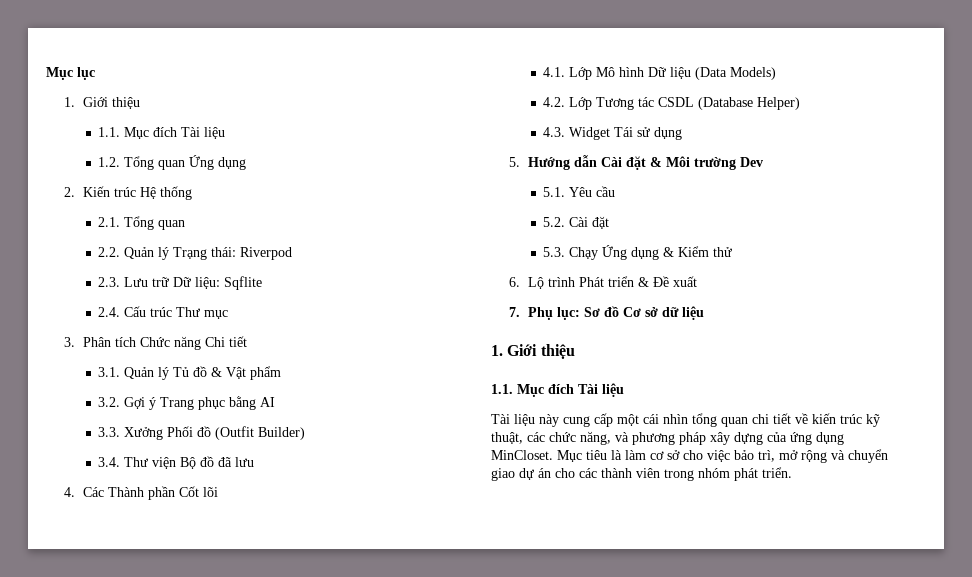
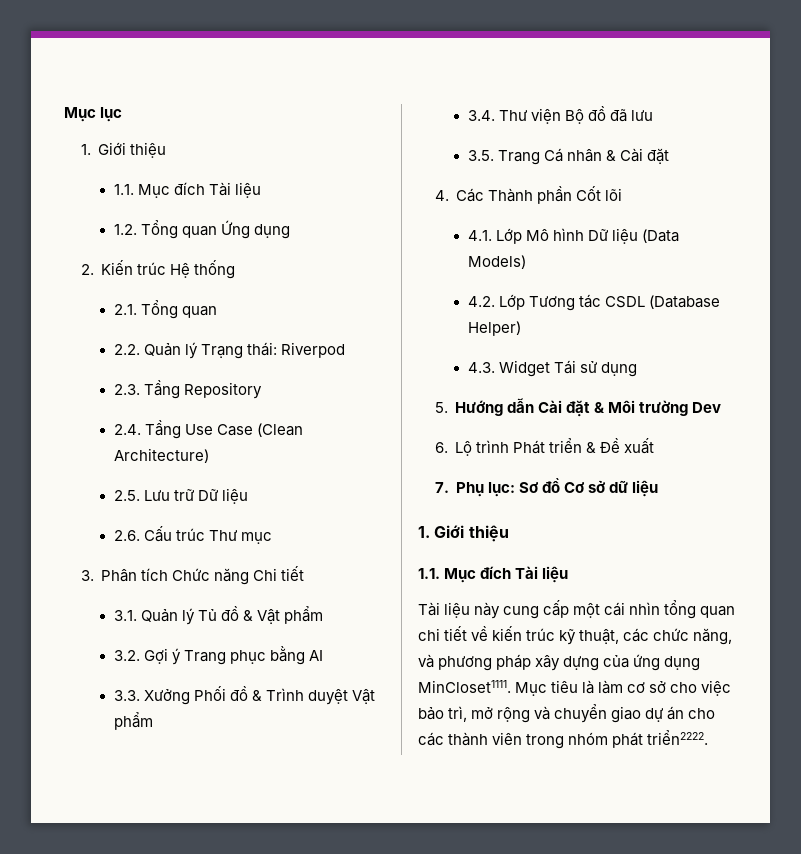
- 2.3. Lưu trữ Dữ liệu: Sqflite
- 2.4. Cấu trúc Thư mục
+ 2.3. Tầng Repository
+ 2.4. Tầng Use Case (Clean Architecture)
+ 2.5. Lưu trữ Dữ liệu
+ 2.6. Cấu trúc Thư mục
- 3.3. Xưởng Phối đồ (Outfit Builder)
+ 3.3. Xưởng Phối đồ & Trình duyệt Vật phẩm
+ 3.5. Trang Cá nhân & Cài đặt
- 5.1. Yêu cầu
- 5.2. Cài đặt
- 5.3. Chạy Ứng dụng & Kiểm thử
- Tài liệu này cung cấp một cái nhìn tổng quan chi tiết về kiến trúc kỹ thuật, các chức năng, và phương pháp xây dựng của ứng dụng MinCloset.
+ Tài liệu này cung cấp một cái nhìn tổng quan chi tiết về kiến trúc kỹ thuật, các chức năng, và phương pháp xây dựng của ứng dụng MinCloset1111.
- Mục tiêu là làm cơ sở cho việc bảo trì, mở rộng và chuyển giao dự án cho các thành viên trong nhóm phát triển.
+ Mục tiêu là làm cơ sở cho việc bảo trì, mở rộng và chuyển giao dự án cho các thành viên trong nhóm phát triển2222.

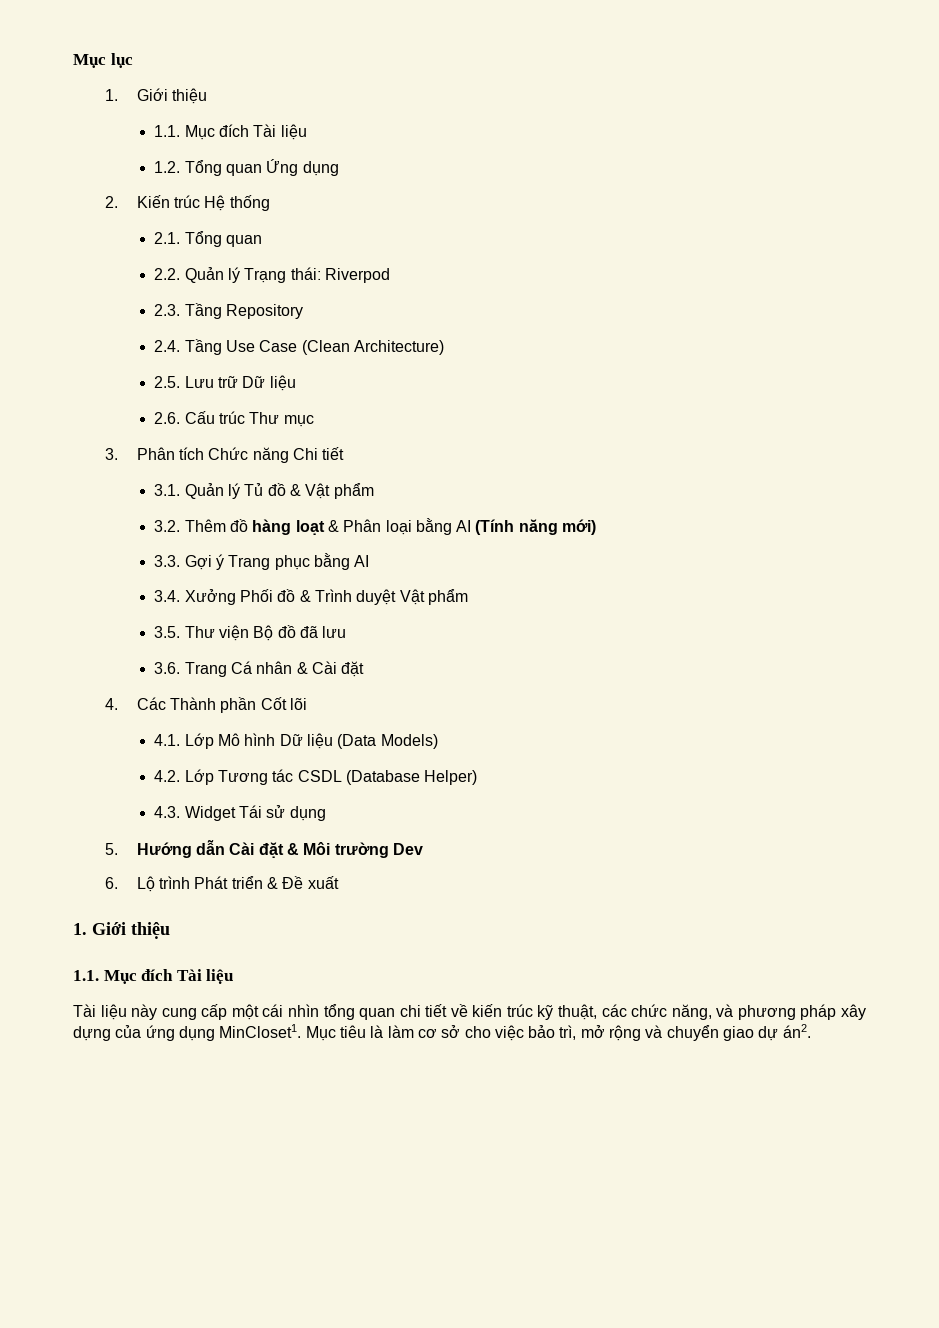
- 3.2. Gợi ý Trang phục bằng AI
+ 3.2. Thêm đồ hàng loạt & Phân loại bằng AI (Tính năng mới)
+ 3.3. Gợi ý Trang phục bằng AI
- 3.3. Xưởng Phối đồ & Trình duyệt Vật phẩm
+ 3.4. Xưởng Phối đồ & Trình duyệt Vật phẩm
- 3.4. Thư viện Bộ đồ đã lưu
+ 3.5. Thư viện Bộ đồ đã lưu
- 3.5. Trang Cá nhân & Cài đặt
+ 3.6. Trang Cá nhân & Cài đặt
- 7. Phụ lục: Sơ đồ Cơ sở dữ liệu
- Tài liệu này cung cấp một cái nhìn tổng quan chi tiết về kiến trúc kỹ thuật, các chức năng, và phương pháp xây dựng của ứng dụng MinCloset1111.
+ Tài liệu này cung cấp một cái nhìn tổng quan chi tiết về kiến trúc kỹ thuật, các chức năng, và phương pháp xây dựng của ứng dụng MinCloset1.
- Mục tiêu là làm cơ sở cho việc bảo trì, mở rộng và chuyển giao dự án cho các thành viên trong nhóm phát triển2222.
+ Mục tiêu là làm cơ sở cho việc bảo trì, mở rộng và chuyển giao dự án2.

